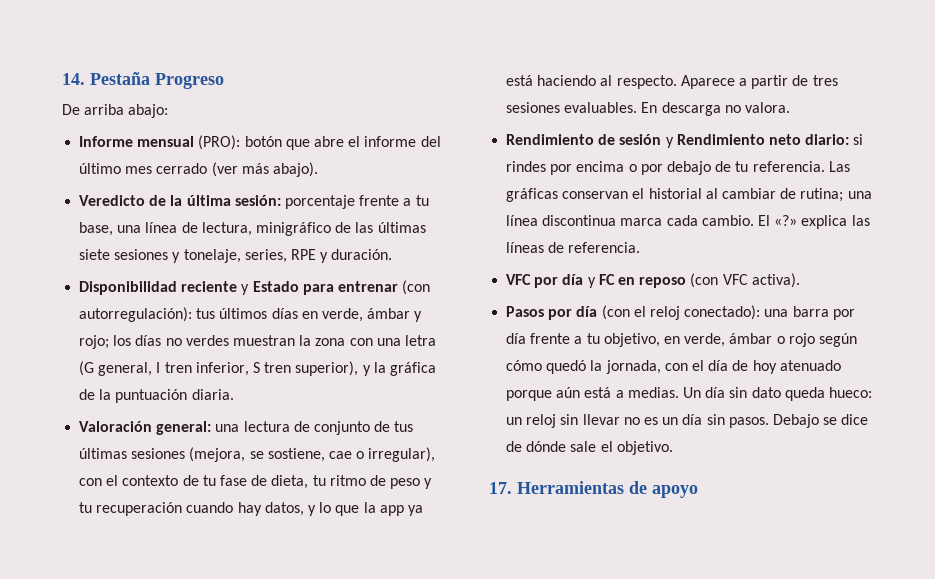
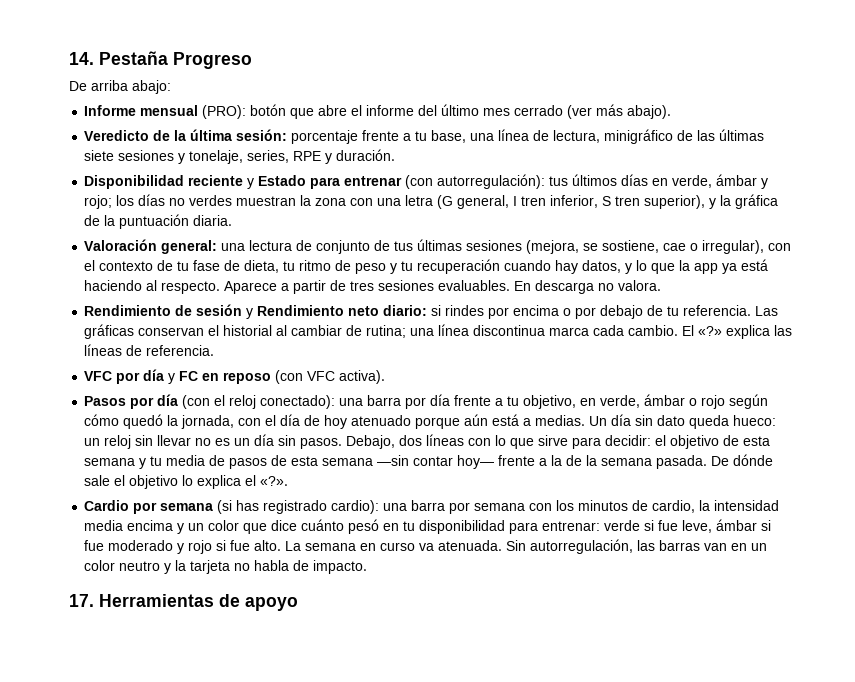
- Debajo se dice de dónde sale el objetivo.
+ Debajo, dos líneas con lo que sirve para decidir: el objetivo de esta semana y tu media de pasos de esta semana —sin contar hoy— frente a la de la semana pasada. De dónde sale el objetivo lo explica el «?».
+ Cardio por semana (si has registrado cardio): una barra por semana con los minutos de cardio, la intensidad media encima y un color que dice cuánto pesó en tu disponibilidad para entrenar: verde si fue leve, ámbar si fue moderado y rojo si fue alto. La semana en curso va atenuada. Sin autorregulación, las barras van en un color neutro y la tarjeta no habla de impacto.

